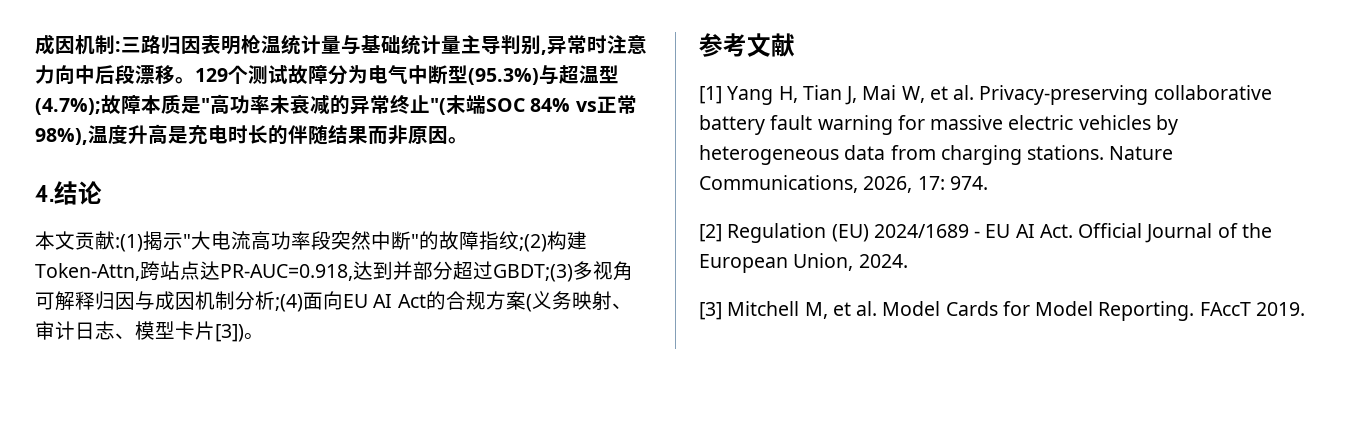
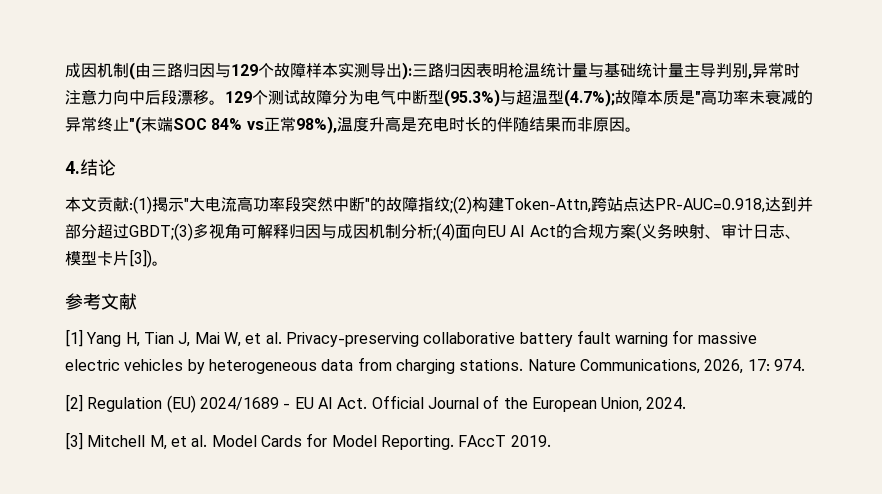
- 成因机制:三路归因表明枪温统计量与基础统计量主导判别,异常时注意力向中后段漂移。
+ 成因机制(由三路归因与129个故障样本实测导出):三路归因表明枪温统计量与基础统计量主导判别,异常时注意力向中后段漂移。

